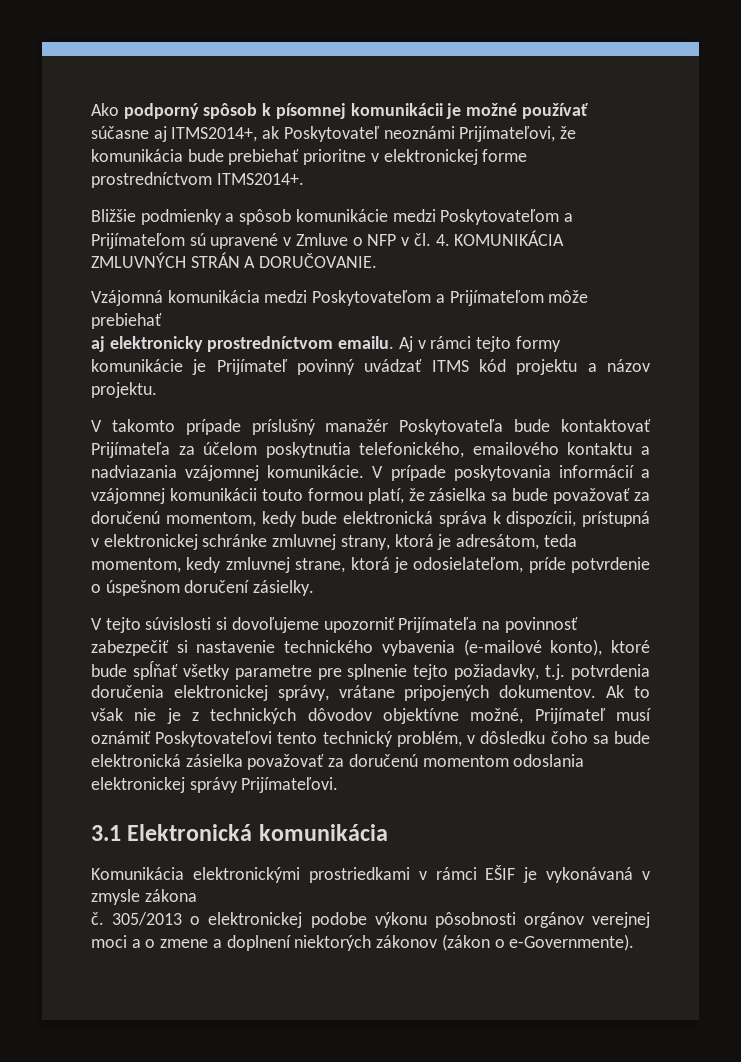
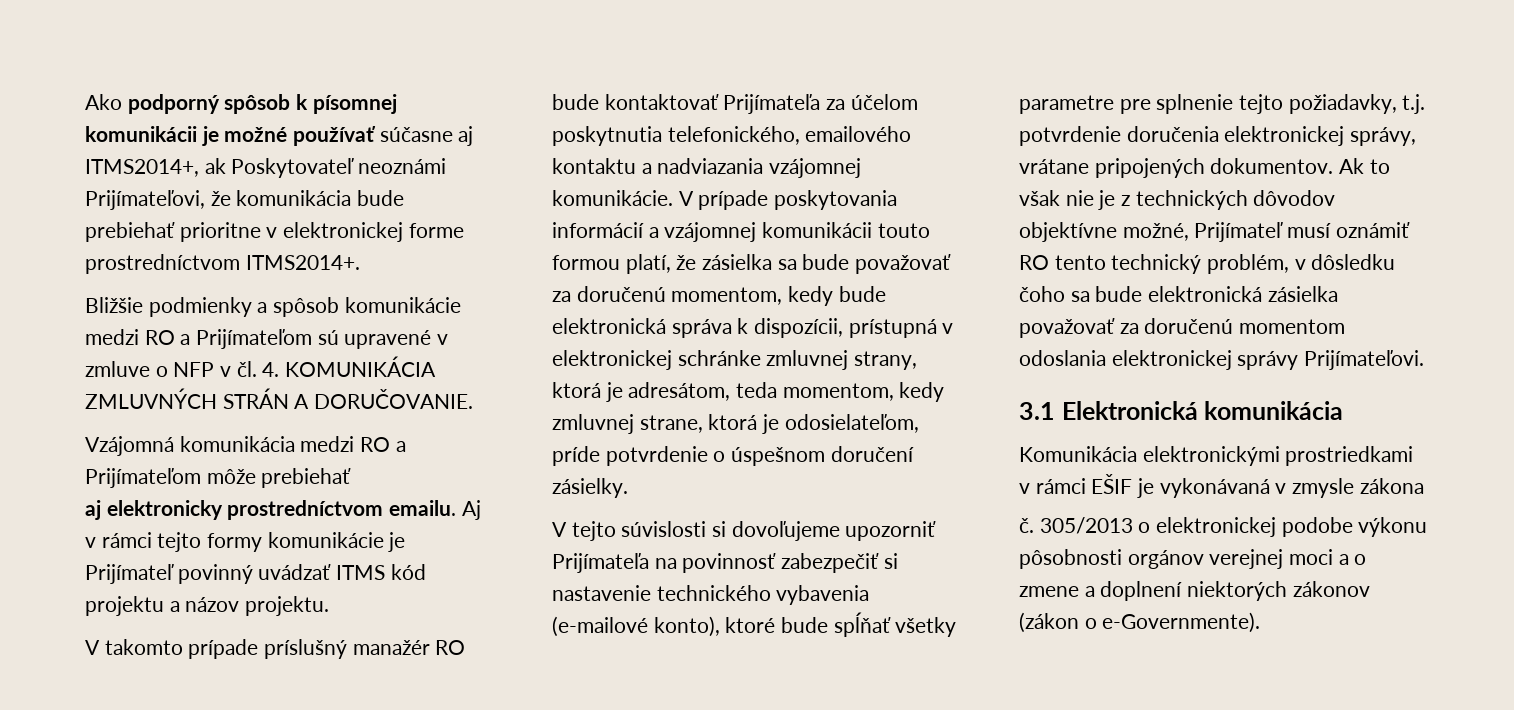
- Bližšie podmienky a spôsob komunikácie medzi Poskytovateľom a Prijímateľom sú upravené v Zmluve o NFP v čl. 4. KOMUNIKÁCIA ZMLUVNÝCH STRÁN A DORUČOVANIE.
+ Bližšie podmienky a spôsob komunikácie medzi RO a Prijímateľom sú upravené v zmluve o NFP v čl. 4. KOMUNIKÁCIA ZMLUVNÝCH STRÁN A DORUČOVANIE.
- Vzájomná komunikácia medzi Poskytovateľom a Prijímateľom môže prebiehať
+ Vzájomná komunikácia medzi RO a Prijímateľom môže prebiehať
- V takomto prípade príslušný manažér Poskytovateľa bude kontaktovať Prijímateľa za účelom poskytnutia telefonického, emailového kontaktu a nadviazania vzájomnej komunikácie.
+ V takomto prípade príslušný manažér RO bude kontaktovať Prijímateľa za účelom poskytnutia telefonického, emailového kontaktu a nadviazania vzájomnej komunikácie.
- V tejto súvislosti si dovoľujeme upozorniť Prijímateľa na povinnosť zabezpečiť si nastavenie technického vybavenia (e-mailové konto), ktoré bude spĺňať všetky parametre pre splnenie tejto požiadavky, t.j. potvrdenia doručenia elektronickej správy, vrátane pripojených dokumentov.
+ V tejto súvislosti si dovoľujeme upozorniť Prijímateľa na povinnosť zabezpečiť si nastavenie technického vybavenia (e-mailové konto), ktoré bude spĺňať všetky parametre pre splnenie tejto požiadavky, t.j. potvrdenie doručenia elektronickej správy, vrátane pripojených dokumentov.
- Ak to však nie je z technických dôvodov objektívne možné, Prijímateľ musí oznámiť Poskytovateľovi tento technický problém, v dôsledku čoho sa bude elektronická zásielka považovať za doručenú momentom odoslania elektronickej správy Prijímateľovi.
+ Ak to však nie je z technických dôvodov objektívne možné, Prijímateľ musí oznámiť RO tento technický problém, v dôsledku čoho sa bude elektronická zásielka považovať za doručenú momentom odoslania elektronickej správy Prijímateľovi.

